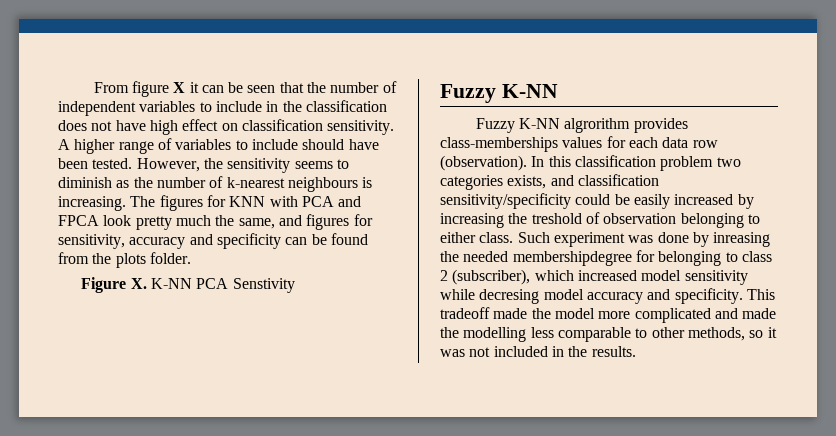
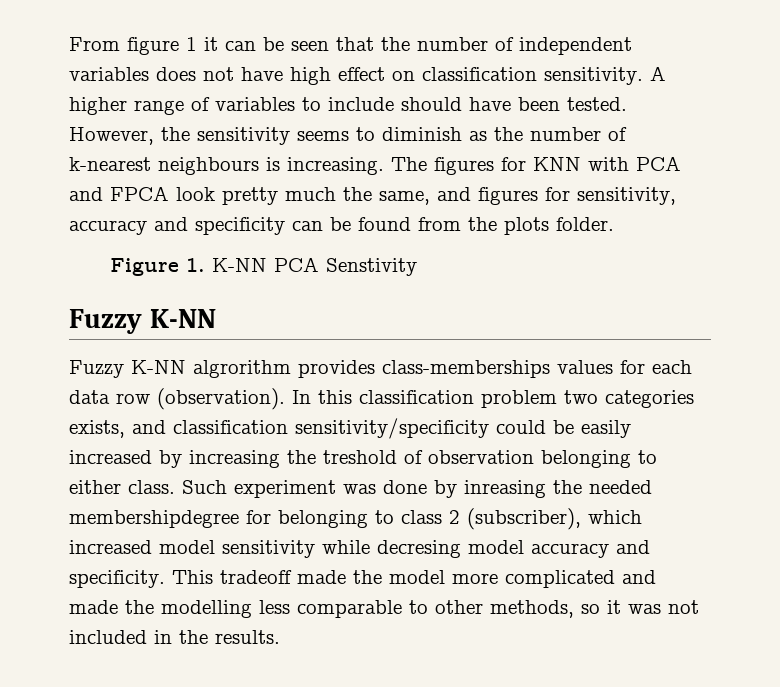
- From figure X it can be seen that the number of independent variables to include in the classification does not have high effect on classification sensitivity.
+ From figure 1 it can be seen that the number of independent variables does not have high effect on classification sensitivity.
- Figure X. K-NN PCA Senstivity
+ Figure 1. K-NN PCA Senstivity

